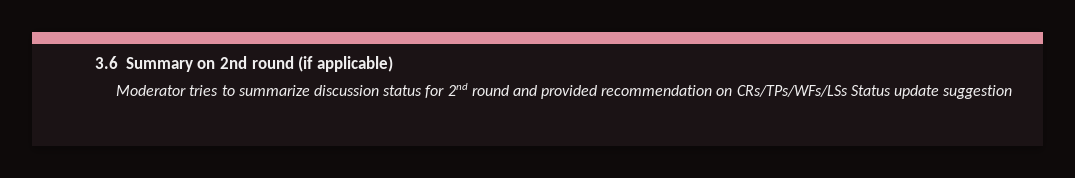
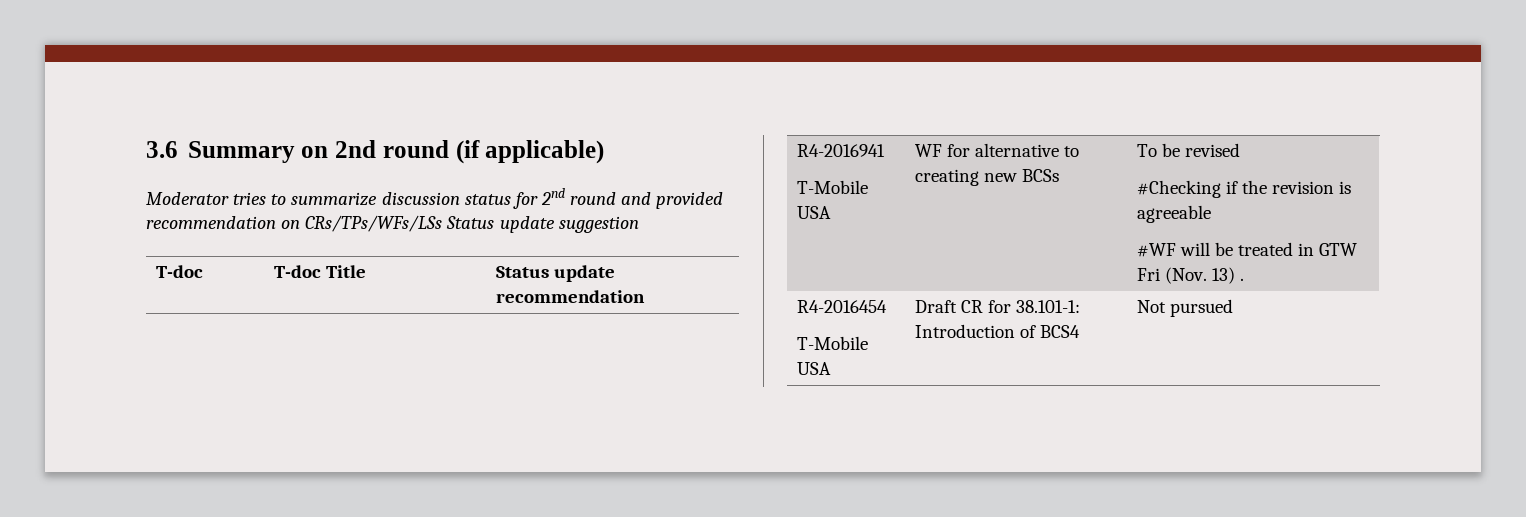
+ T-doc | T-doc Title | Status update recommendation
+ R4-2016941
+ T-Mobile USA | WF for alternative to creating new BCSs | To be revised
+ #Checking if the revision is agreeable
+ #WF will be treated in GTW Fri (Nov. 13) .
+ R4-2016454
+ T-Mobile USA | Draft CR for 38.101-1: Introduction of BCS4 | Not pursued

